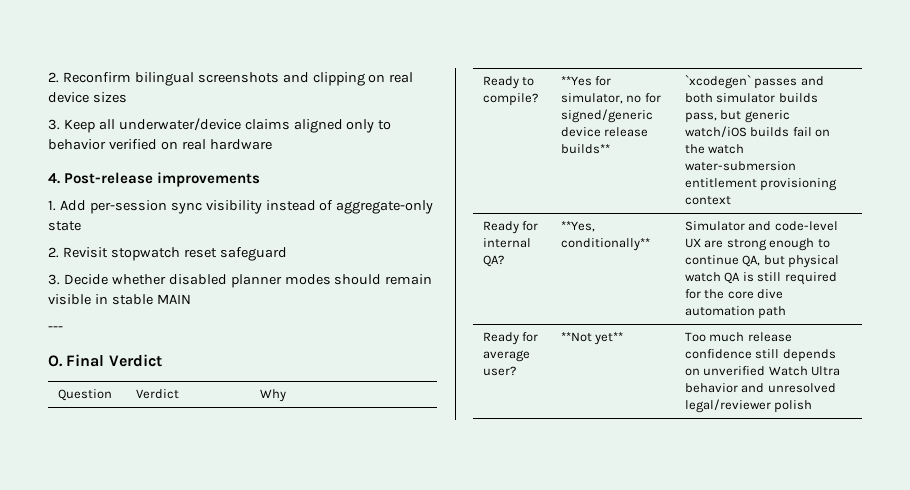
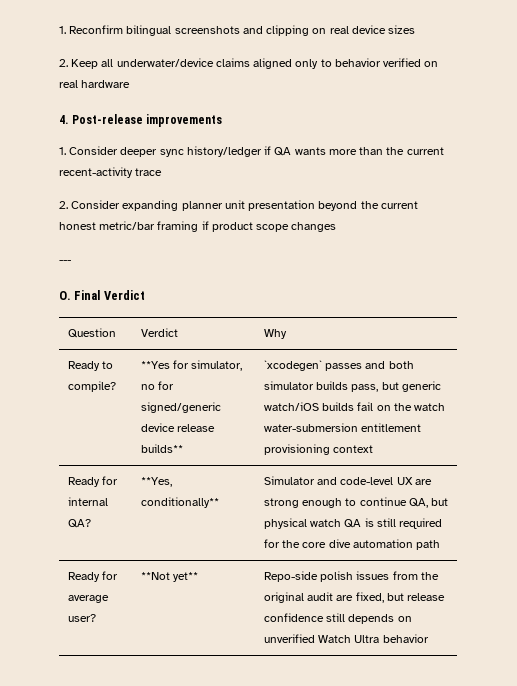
- 2. Reconfirm bilingual screenshots and clipping on real device sizes
+ 1. Reconfirm bilingual screenshots and clipping on real device sizes
- 3. Keep all underwater/device claims aligned only to behavior verified on real hardware
+ 2. Keep all underwater/device claims aligned only to behavior verified on real hardware
- 1. Add per-session sync visibility instead of aggregate-only state
- 2. Revisit stopwatch reset safeguard
- 3. Decide whether disabled planner modes should remain visible in stable MAIN
+ 1. Consider deeper sync history/ledger if QA wants more than the current recent-activity trace
+ 2. Consider expanding planner unit presentation beyond the current honest metric/bar framing if product scope changes
- Ready for average user? | **Not yet** | Too much release confidence still depends on unverified Watch Ultra behavior and unresolved legal/reviewer polish
+ Ready for average user? | **Not yet** | Repo-side polish issues from the original audit are fixed, but release confidence still depends on unverified Watch Ultra behavior

